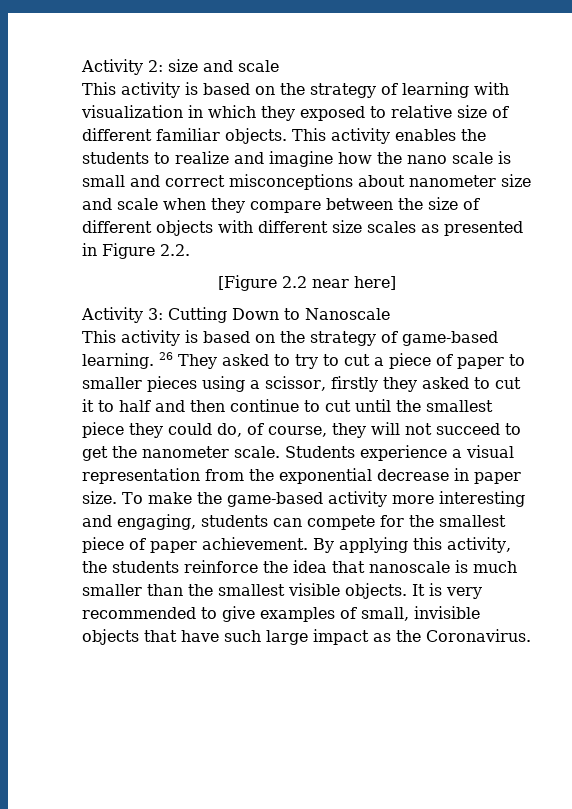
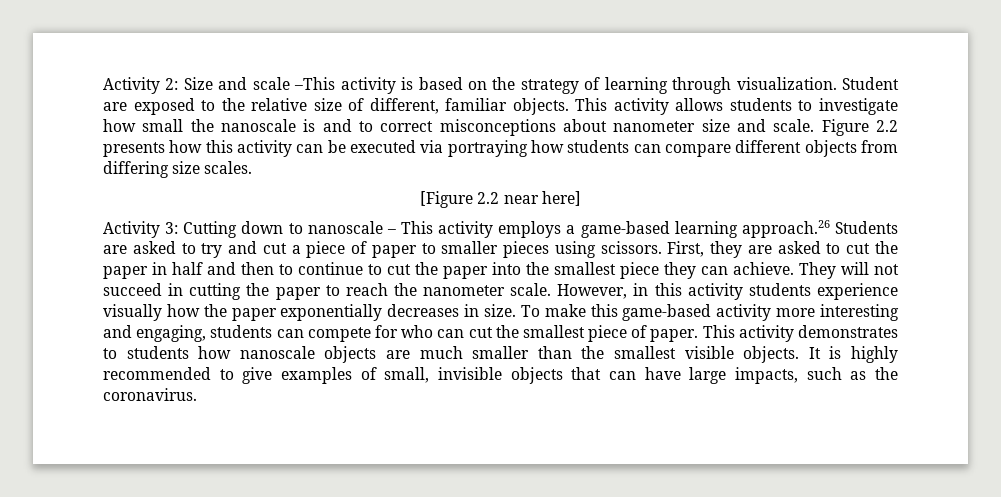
- Activity 2: size and scale
- This activity is based on the strategy of learning with visualization in which they exposed to relative size of different familiar objects.
+ Activity 2: Size and scale –This activity is based on the strategy of learning through visualization. Student are exposed to the relative size of different, familiar objects.
- This activity enables the students to realize and imagine how the nano scale is small and correct misconceptions about nanometer size and scale when they compare between the size of different objects with different size scales as presented in Figure 2.2.
+ This activity allows students to investigate how small the nanoscale is and to correct misconceptions about nanometer size and scale. Figure 2.2 presents how this activity can be executed via portraying how students can compare different objects from differing size scales.
- Activity 3: Cutting Down to Nanoscale
- This activity is based on the strategy of game-based learning. 26 They asked to try to cut a piece of paper to smaller pieces using a scissor, firstly they asked to cut it to half and then continue to cut until the smallest piece they could do, of course, they will not succeed to get the nanometer scale. Students experience a visual representation from the exponential decrease in paper size.
+ Activity 3: Cutting down to nanoscale – This activity employs a game-based learning approach.26 Students are asked to try and cut a piece of paper to smaller pieces using scissors. First, they are asked to cut the paper in half and then to continue to cut the paper into the smallest piece they can achieve. They will not succeed in cutting the paper to reach the nanometer scale. However, in this activity students experience visually how the paper exponentially decreases in size.
- To make the game-based activity more interesting and engaging, students can compete for the smallest piece of paper achievement. By applying this activity, the students reinforce the idea that nanoscale is much smaller than the smallest visible objects.
+ To make this game-based activity more interesting and engaging, students can compete for who can cut the smallest piece of paper. This activity demonstrates to students how nanoscale objects are much smaller than the smallest visible objects.
- It is very recommended to give examples of small, invisible objects that have such large impact as the Coronavirus.
+ It is highly recommended to give examples of small, invisible objects that can have large impacts, such as the coronavirus.

